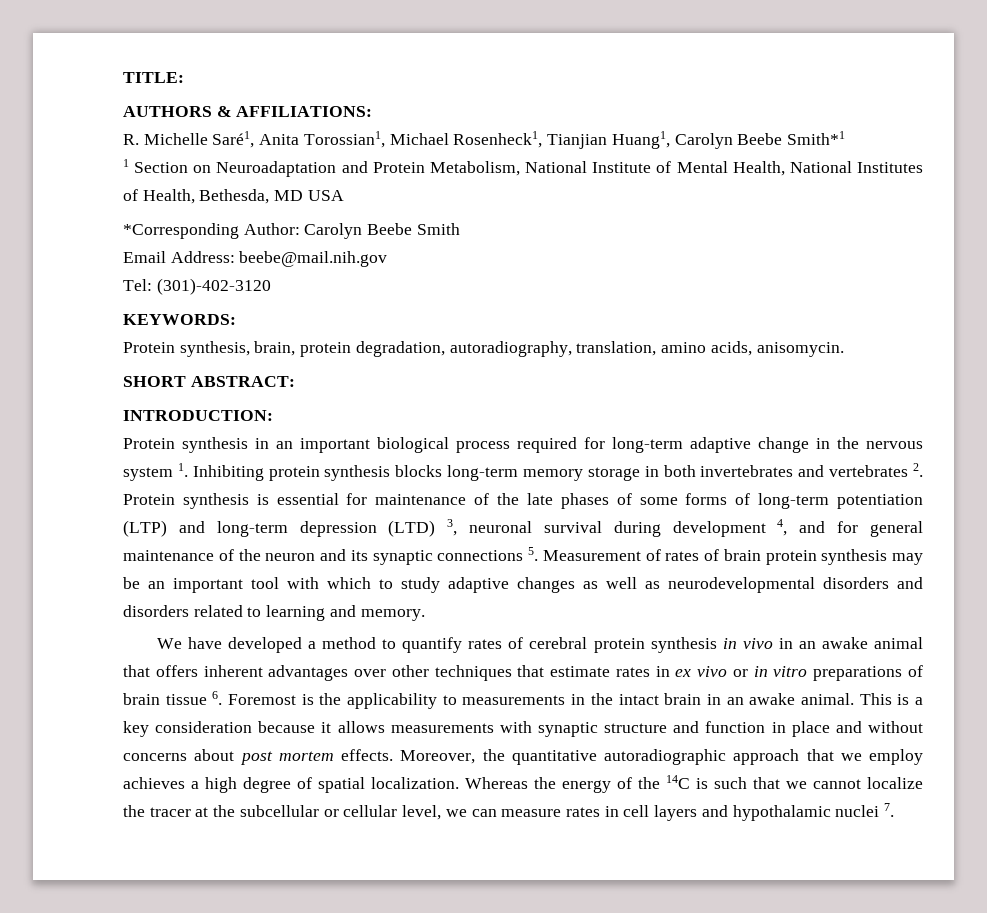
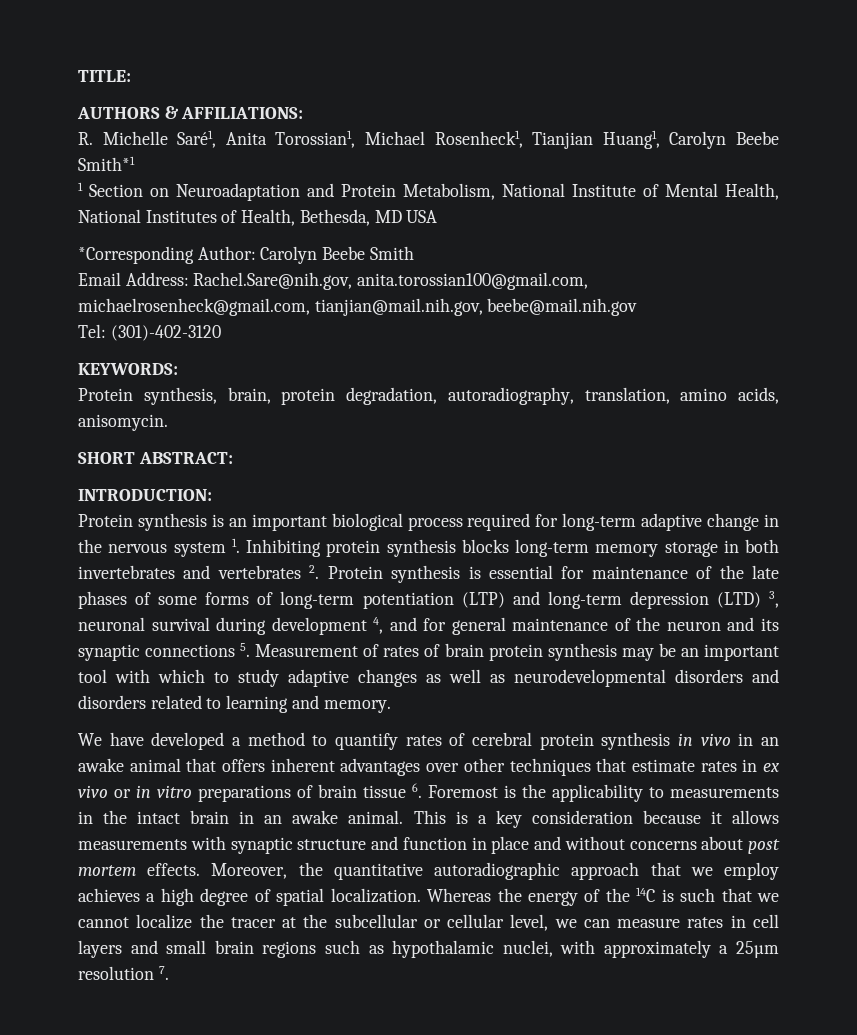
- Email Address: beebe@mail.nih.gov
+ Email Address: Rachel.Sare@nih.gov, anita.torossian100@gmail.com, michaelrosenheck@gmail.com, tianjian@mail.nih.gov, beebe@mail.nih.gov
- Protein synthesis in an important biological process required for long-term adaptive change in the nervous system 1. Inhibiting protein synthesis blocks long-term memory storage in both invertebrates and vertebrates 2. Protein synthesis is essential for maintenance of the late phases of some forms of long-term potentiation (LTP) and long-term depression (LTD) 3, neuronal survival during development 4, and for general maintenance of the neuron and its synaptic connections 5. Measurement of rates of brain protein synthesis may be an important tool with which to study adaptive changes as well as neurodevelopmental disorders and disorders related to learning and memory.
+ Protein synthesis is an important biological process required for long-term adaptive change in the nervous system 1. Inhibiting protein synthesis blocks long-term memory storage in both invertebrates and vertebrates 2. Protein synthesis is essential for maintenance of the late phases of some forms of long-term potentiation (LTP) and long-term depression (LTD) 3, neuronal survival during development 4, and for general maintenance of the neuron and its synaptic connections 5. Measurement of rates of brain protein synthesis may be an important tool with which to study adaptive changes as well as neurodevelopmental disorders and disorders related to learning and memory.
- Whereas the energy of the 14C is such that we cannot localize the tracer at the subcellular or cellular level, we can measure rates in cell layers and hypothalamic nuclei 7.
+ Whereas the energy of the 14C is such that we cannot localize the tracer at the subcellular or cellular level, we can measure rates in cell layers and small brain regions such as hypothalamic nuclei, with approximately a 25µm resolution 7.

